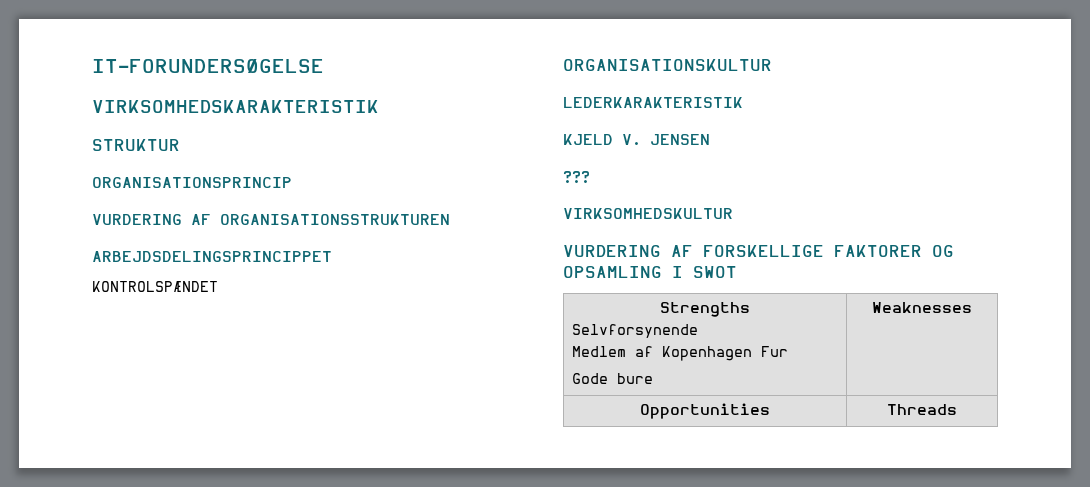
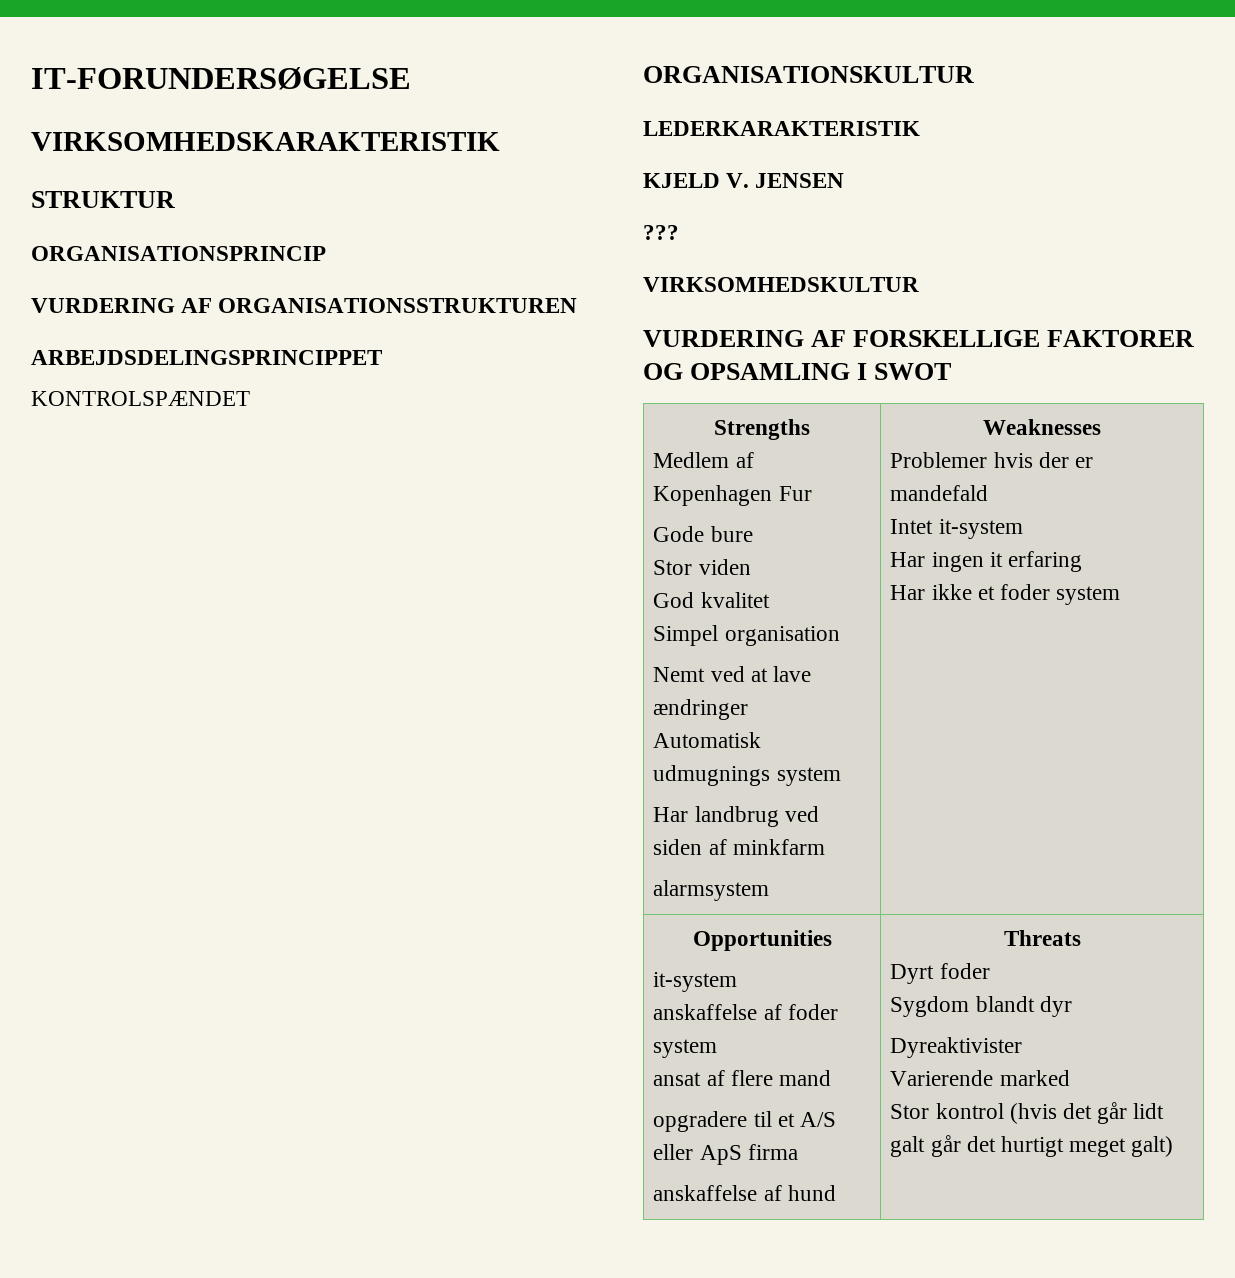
- Selvforsynende
- Weaknesses
- Opportunities | Threads
+ Stor viden
+ God kvalitet
+ Simpel organisation
+ Nemt ved at lave ændringer
+ Automatisk udmugnings system
+ Har landbrug ved siden af minkfarm
+ alarmsystem | Weaknesses
+ Problemer hvis der er mandefald
+ Intet it-system
+ Har ingen it erfaring
+ Har ikke et foder system
+ Opportunities
+ it-system
+ anskaffelse af foder system
+ ansat af flere mand
+ opgradere til et A/S eller ApS firma
+ anskaffelse af hund | Threats
+ Dyrt foder
+ Sygdom blandt dyr
+ Dyreaktivister
+ Varierende marked
+ Stor kontrol (hvis det går lidt galt går det hurtigt meget galt)

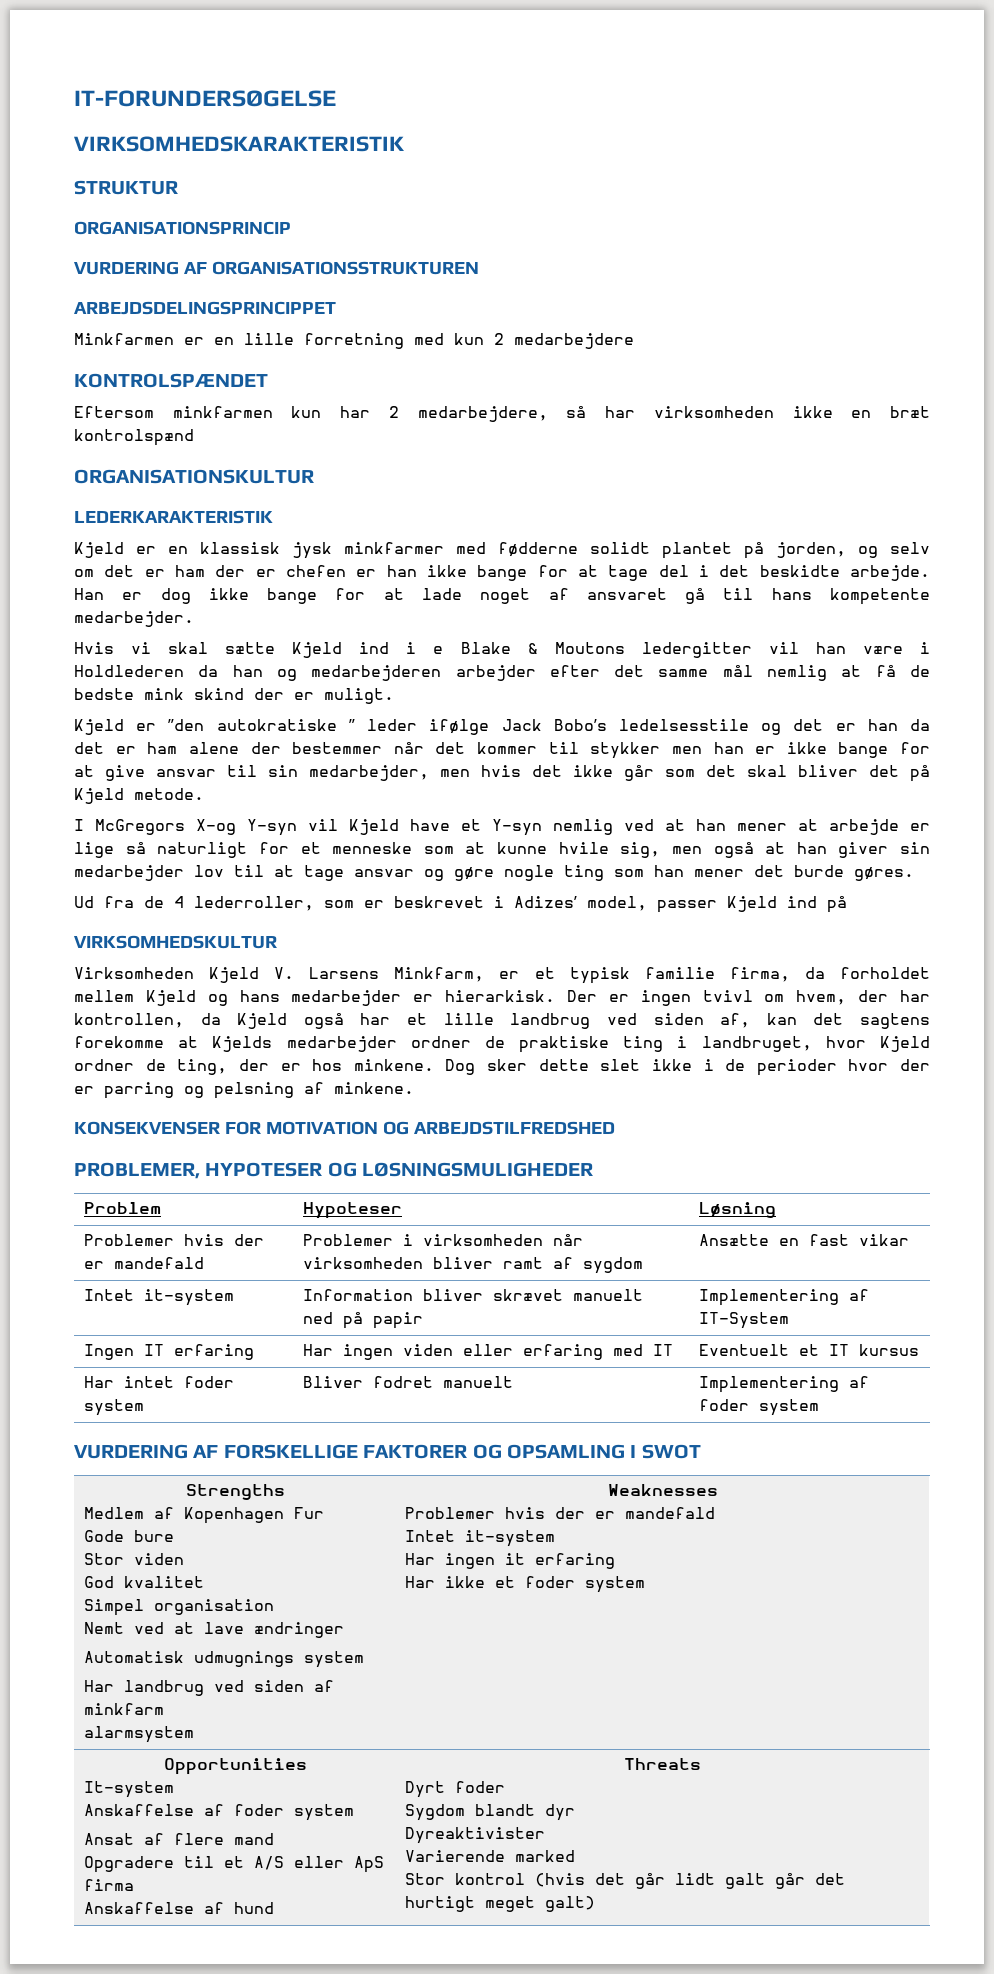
+ Minkfarmen er en lille forretning med kun 2 medarbejdere
  KONTROLSPÆNDET
+ Eftersom minkfarmen kun har 2 medarbejdere, så har virksomheden ikke en bræt kontrolspænd
  ORGANISATIONSKULTUR
  LEDERKARAKTERISTIK
- KJELD V. JENSEN
- ???
+ Kjeld er en klassisk jysk minkfarmer med fødderne solidt plantet på jorden, og selv om det er ham der er chefen er han ikke bange for at tage del i det beskidte arbejde. Han er dog ikke bange for at lade noget af ansvaret gå til hans kompetente medarbejder.
+ Hvis vi skal sætte Kjeld ind i e Blake & Moutons ledergitter vil han være i Holdlederen da han og medarbejderen arbejder efter det samme mål nemlig at få de bedste mink skind der er muligt.
+ Kjeld er ”den autokratiske ” leder ifølge Jack Bobo’s ledelsesstile og det er han da det er ham alene der bestemmer når det kommer til stykker men han er ikke bange for at give ansvar til sin medarbejder, men hvis det ikke går som det skal bliver det på Kjeld metode.
+ I McGregors X-og Y-syn vil Kjeld have et Y-syn nemlig ved at han mener at arbejde er lige så naturligt for et menneske som at kunne hvile sig, men også at han giver sin medarbejder lov til at tage ansvar og gøre nogle ting som han mener det burde gøres.
+ Ud fra de 4 lederroller, som er beskrevet i Adizes’ model, passer Kjeld ind på
  VIRKSOMHEDSKULTUR
+ Virksomheden Kjeld V. Larsens Minkfarm, er et typisk familie firma, da forholdet mellem Kjeld og hans medarbejder er hierarkisk. Der er ingen tvivl om hvem, der har kontrollen, da Kjeld også har et lille landbrug ved siden af, kan det sagtens forekomme at Kjelds medarbejder ordner de praktiske ting i landbruget, hvor Kjeld ordner de ting, der er hos minkene. Dog sker dette slet ikke i de perioder hvor der er parring og pelsning af minkene.
+ KONSEKVENSER FOR MOTIVATION OG ARBEJDSTILFREDSHED
+ PROBLEMER, HYPOTESER OG LØSNINGSMULIGHEDER
+ Problem | Hypoteser | Løsning
+ Problemer hvis der er mandefald | Problemer i virksomheden når virksomheden bliver ramt af sygdom | Ansætte en fast vikar
+ Intet it-system | Information bliver skrævet manuelt ned på papir | Implementering af IT-System
+ Ingen IT erfaring | Har ingen viden eller erfaring med IT | Eventuelt et IT kursus
+ Har intet foder system | Bliver fodret manuelt | Implementering af foder system
  Opportunities
- it-system
- anskaffelse af foder system
- ansat af flere mand
+ It-system
+ Anskaffelse af foder system
+ Ansat af flere mand
- opgradere til et A/S eller ApS firma
+ Opgradere til et A/S eller ApS firma
- anskaffelse af hund
+ Anskaffelse af hund

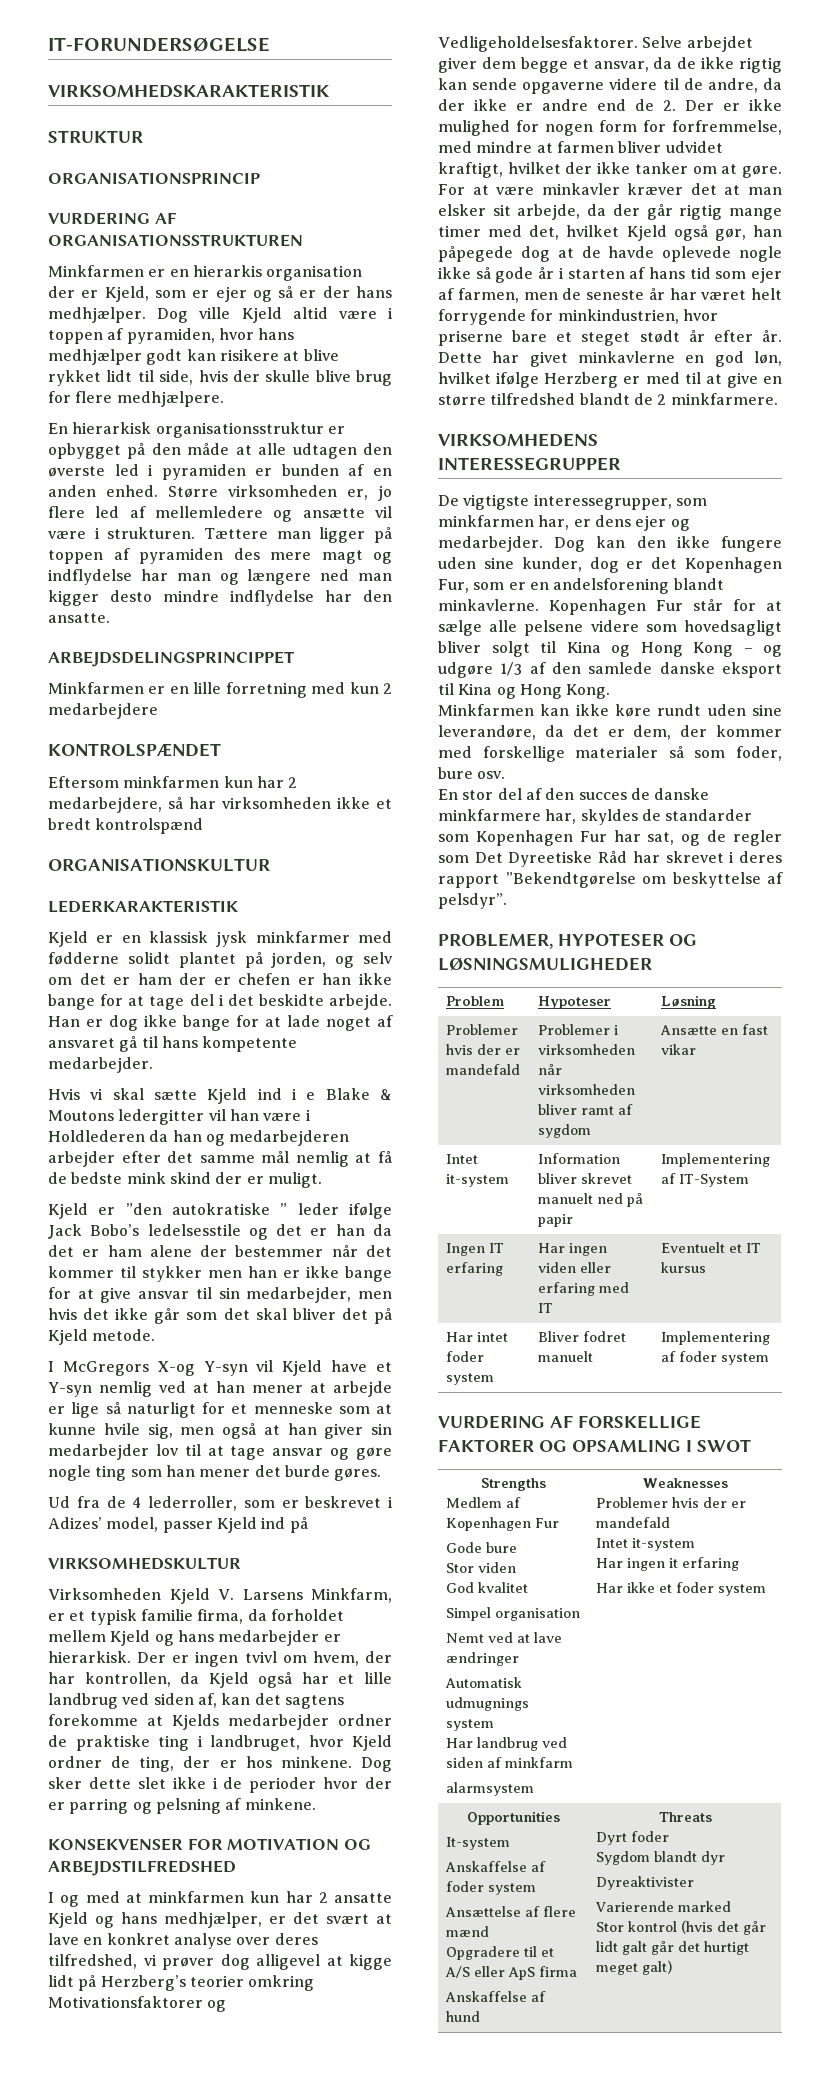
+ Minkfarmen er en hierarkis organisation der er Kjeld, som er ejer og så er der hans medhjælper. Dog ville Kjeld altid være i toppen af pyramiden, hvor hans medhjælper godt kan risikere at blive rykket lidt til side, hvis der skulle blive brug for flere medhjælpere.
+ En hierarkisk organisationsstruktur er opbygget på den måde at alle udtagen den øverste led i pyramiden er bunden af en anden enhed. Større virksomheden er, jo flere led af mellemledere og ansætte vil være i strukturen. Tættere man ligger på toppen af pyramiden des mere magt og indflydelse har man og længere ned man kigger desto mindre indflydelse har den ansatte.
- Eftersom minkfarmen kun har 2 medarbejdere, så har virksomheden ikke en bræt kontrolspænd
+ Eftersom minkfarmen kun har 2 medarbejdere, så har virksomheden ikke et bredt kontrolspænd
+ I og med at minkfarmen kun har 2 ansatte Kjeld og hans medhjælper, er det svært at lave en konkret analyse over deres tilfredshed, vi prøver dog alligevel at kigge lidt på Herzberg’s teorier omkring Motivationsfaktorer og Vedligeholdelsesfaktorer. Selve arbejdet giver dem begge et ansvar, da de ikke rigtig kan sende opgaverne videre til de andre, da der ikke er andre end de 2. Der er ikke mulighed for nogen form for forfremmelse, med mindre at farmen bliver udvidet kraftigt, hvilket der ikke tanker om at gøre. For at være minkavler kræver det at man elsker sit arbejde, da der går rigtig mange timer med det, hvilket Kjeld også gør, han påpegede dog at de havde oplevede nogle ikke så gode år i starten af hans tid som ejer af farmen, men de seneste år har været helt forrygende for minkindustrien, hvor priserne bare et steget stødt år efter år. Dette har givet minkavlerne en god løn, hvilket ifølge Herzberg er med til at give en større tilfredshed blandt de 2 minkfarmere.
+ VIRKSOMHEDENS INTERESSEGRUPPER
+ De vigtigste interessegrupper, som minkfarmen har, er dens ejer og medarbejder. Dog kan den ikke fungere uden sine kunder, dog er det Kopenhagen Fur, som er en andelsforening blandt minkavlerne. Kopenhagen Fur står for at sælge alle pelsene videre som hovedsagligt bliver solgt til Kina og Hong Kong – og udgøre 1/3 af den samlede danske eksport til Kina og Hong Kong.
+ Minkfarmen kan ikke køre rundt uden sine leverandøre, da det er dem, der kommer med forskellige materialer så som foder, bure osv.
+ En stor del af den succes de danske minkfarmere har, skyldes de standarder som Kopenhagen Fur har sat, og de regler som Det Dyreetiske Råd har skrevet i deres rapport ”Bekendtgørelse om beskyttelse af pelsdyr”.
- Intet it-system | Information bliver skrævet manuelt ned på papir | Implementering af IT-System
+ Intet it-system | Information bliver skrevet manuelt ned på papir | Implementering af IT-System
- Ansat af flere mand
+ Ansættelse af flere mænd

